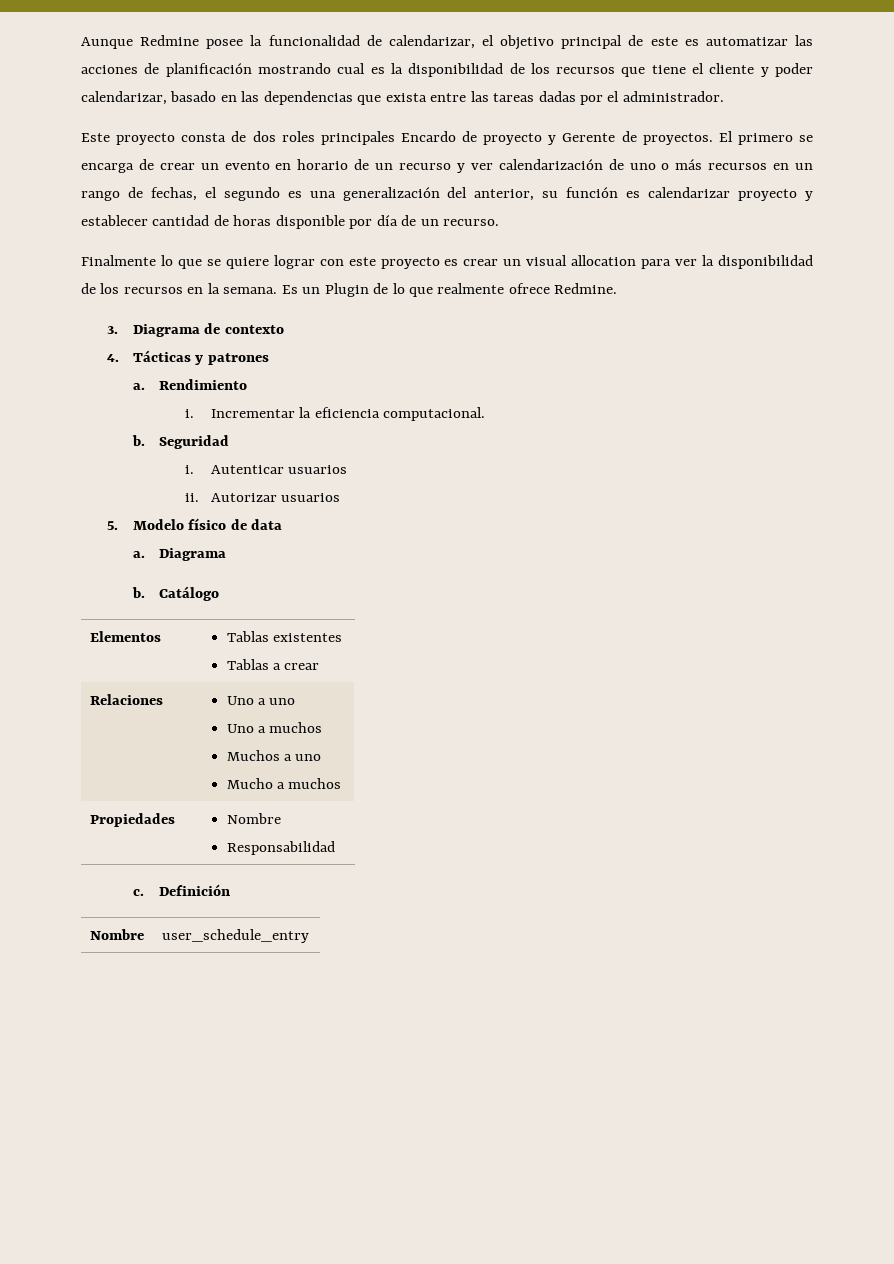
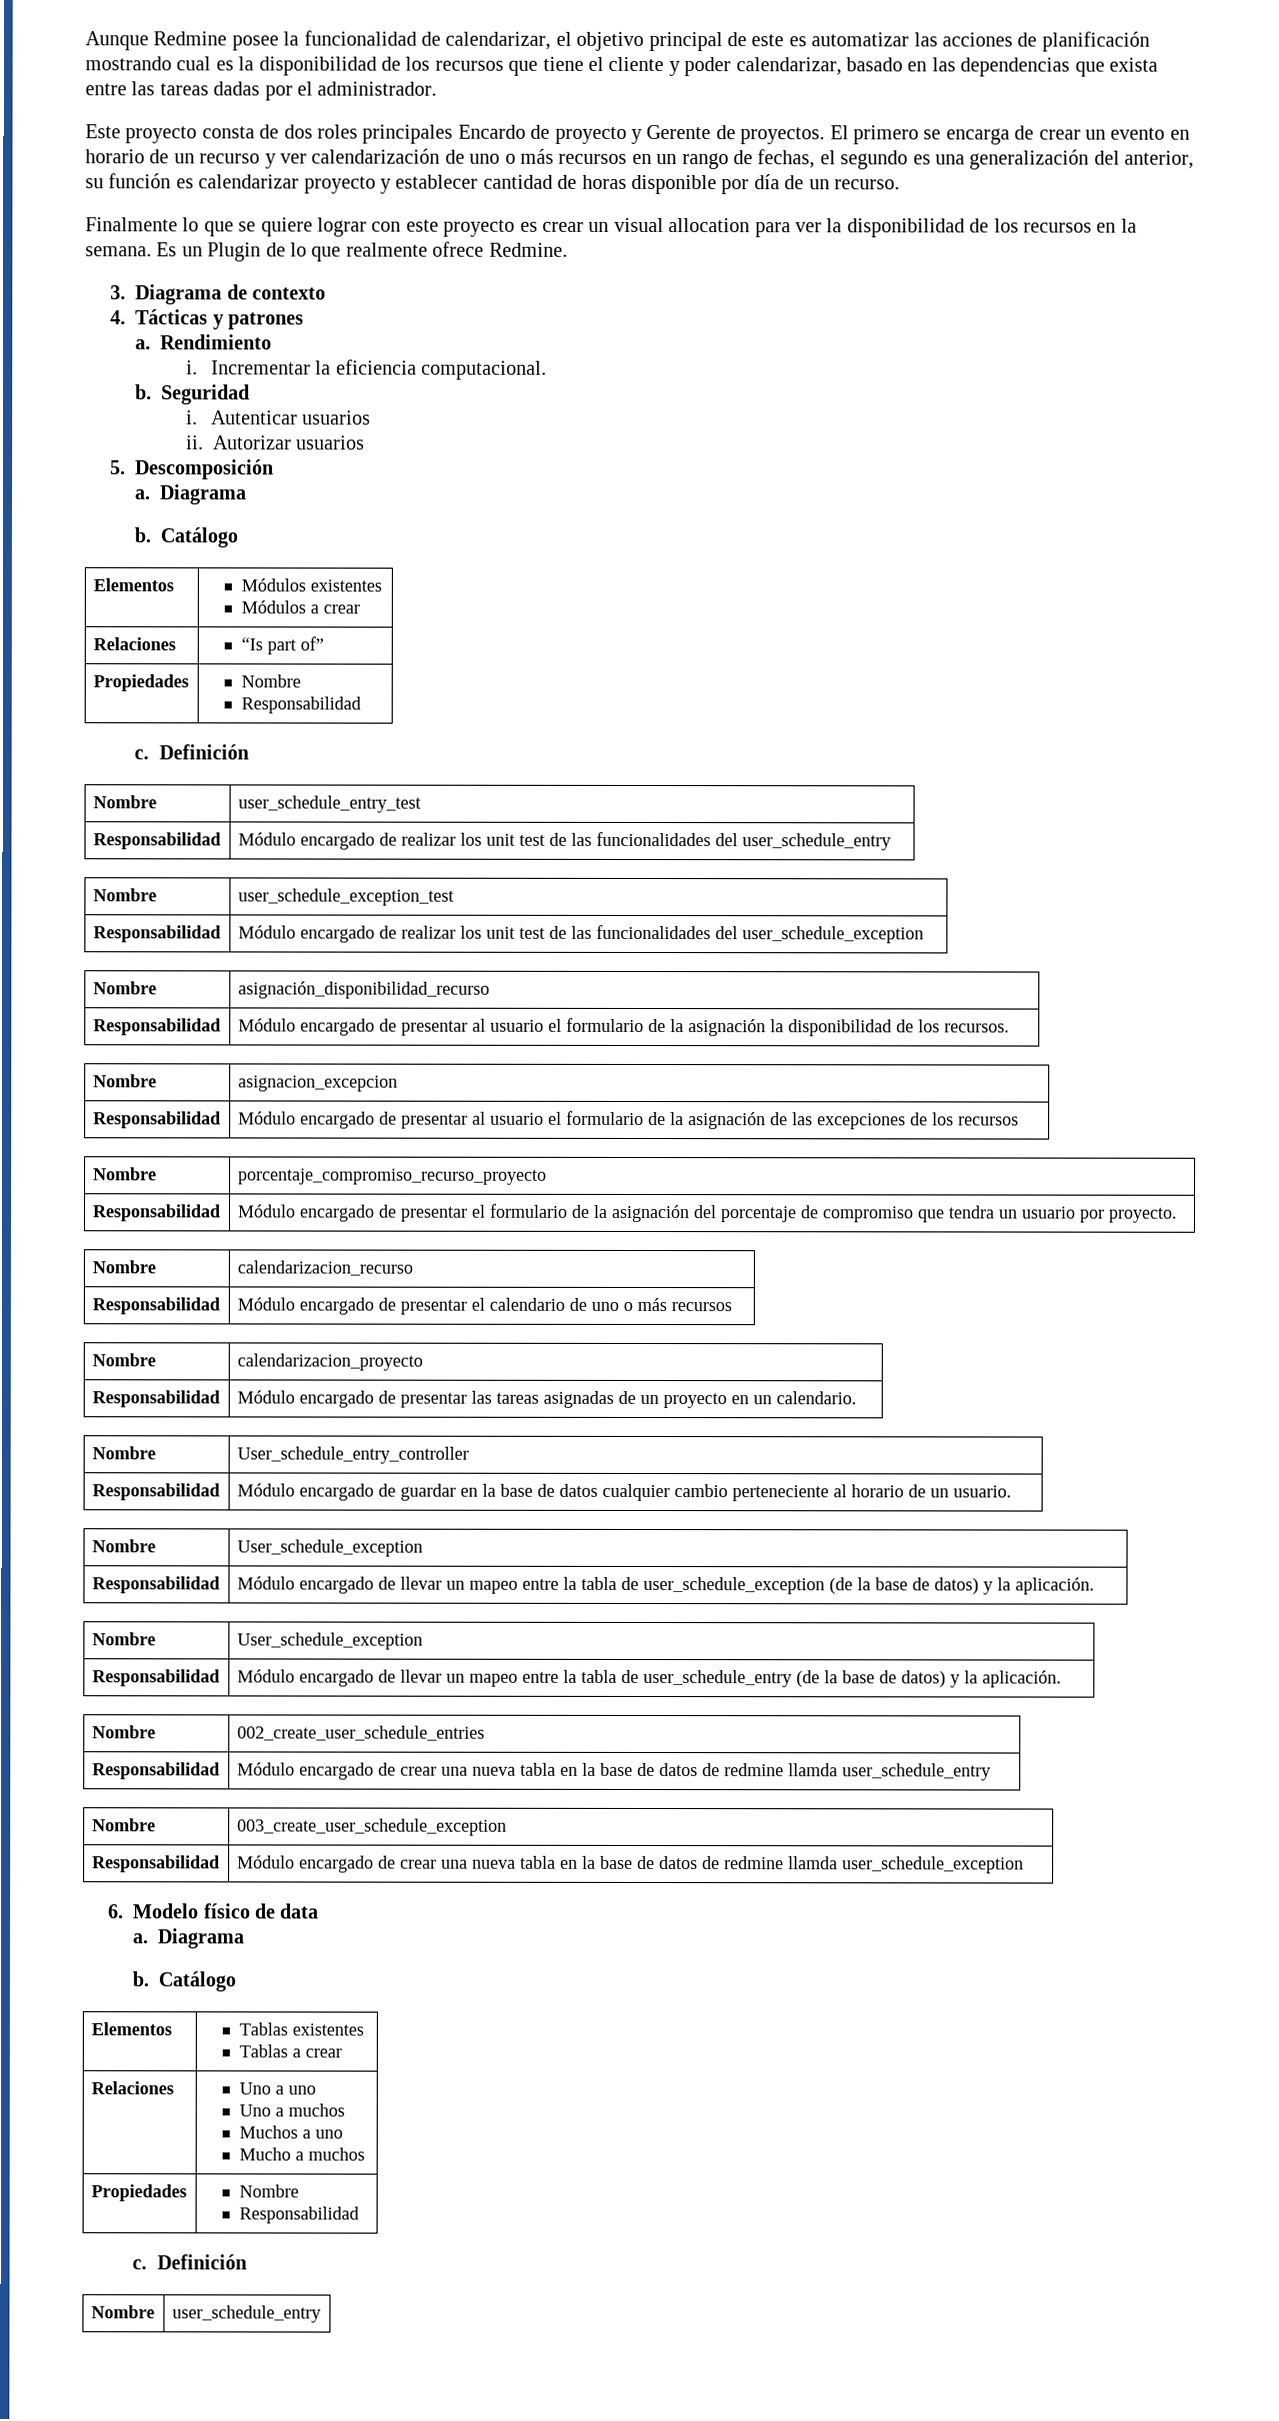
- 5. Modelo físico de data
+ 5. Descomposición
+ a. Diagrama
+ b. Catálogo
+ Elementos | Módulos existentes
+ Módulos a crear
+ Relaciones | “Is part of”
+ Propiedades | Nombre
+ Responsabilidad
+ c. Definición
+ Nombre | user_schedule_entry_test
+ Responsabilidad | Módulo encargado de realizar los unit test de las funcionalidades del user_schedule_entry
+ Nombre | user_schedule_exception_test
+ Responsabilidad | Módulo encargado de realizar los unit test de las funcionalidades del user_schedule_exception
+ Nombre | asignación_disponibilidad_recurso
+ Responsabilidad | Módulo encargado de presentar al usuario el formulario de la asignación la disponibilidad de los recursos.
+ Nombre | asignacion_excepcion
+ Responsabilidad | Módulo encargado de presentar al usuario el formulario de la asignación de las excepciones de los recursos
+ Nombre | porcentaje_compromiso_recurso_proyecto
+ Responsabilidad | Módulo encargado de presentar el formulario de la asignación del porcentaje de compromiso que tendra un usuario por proyecto.
+ Nombre | calendarizacion_recurso
+ Responsabilidad | Módulo encargado de presentar el calendario de uno o más recursos
+ Nombre | calendarizacion_proyecto
+ Responsabilidad | Módulo encargado de presentar las tareas asignadas de un proyecto en un calendario.
+ Nombre | User_schedule_entry_controller
+ Responsabilidad | Módulo encargado de guardar en la base de datos cualquier cambio perteneciente al horario de un usuario.
+ Nombre | User_schedule_exception
+ Responsabilidad | Módulo encargado de llevar un mapeo entre la tabla de user_schedule_exception (de la base de datos) y la aplicación.
+ Nombre | User_schedule_exception
+ Responsabilidad | Módulo encargado de llevar un mapeo entre la tabla de user_schedule_entry (de la base de datos) y la aplicación.
+ Nombre | 002_create_user_schedule_entries
+ Responsabilidad | Módulo encargado de crear una nueva tabla en la base de datos de redmine llamda user_schedule_entry
+ Nombre | 003_create_user_schedule_exception
+ Responsabilidad | Módulo encargado de crear una nueva tabla en la base de datos de redmine llamda user_schedule_exception
+ 6. Modelo físico de data

